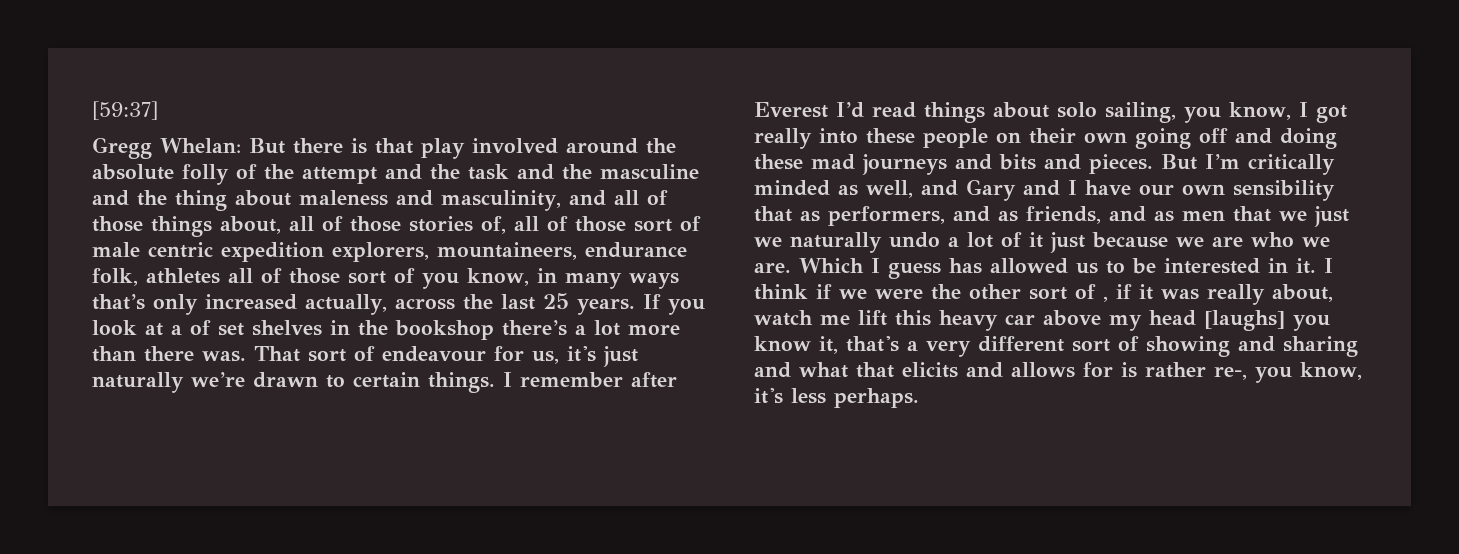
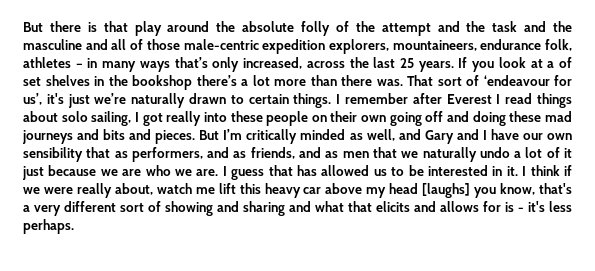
- [59:37]
- Gregg Whelan: But there is that play involved around the absolute folly of the attempt and the task and the masculine and the thing about maleness and masculinity, and all of those things about, all of those stories of, all of those sort of male centric expedition explorers, mountaineers, endurance folk, athletes all of those sort of you know, in many ways that’s only increased actually, across the last 25 years.
+ But there is that play around the absolute folly of the attempt and the task and the masculine and all of those male-centric expedition explorers, mountaineers, endurance folk, athletes – in many ways that’s only increased, across the last 25 years.
- That sort of endeavour for us, it's just naturally we’re drawn to certain things.
+ That sort of ‘endeavour for us’, it's just we’re naturally drawn to certain things.
- I remember after Everest I’d read things about solo sailing, you know, I got really into these people on their own going off and doing these mad journeys and bits and pieces.
+ I remember after Everest I read things about solo sailing, I got really into these people on their own going off and doing these mad journeys and bits and pieces.
- But I’m critically minded as well, and Gary and I have our own sensibility that as performers, and as friends, and as men that we just we naturally undo a lot of it just because we are who we are.
+ But I’m critically minded as well, and Gary and I have our own sensibility that as performers, and as friends, and as men that we naturally undo a lot of it just because we are who we are.
- Which I guess has allowed us to be interested in it.
+ I guess that has allowed us to be interested in it.
- I think if we were the other sort of , if it was really about, watch me lift this heavy car above my head [laughs] you know it, that's a very different sort of showing and sharing and what that elicits and allows for is rather re-, you know, it's less perhaps.
+ I think if we were really about, watch me lift this heavy car above my head [laughs] you know, that's a very different sort of showing and sharing and what that elicits and allows for is - it's less perhaps.

